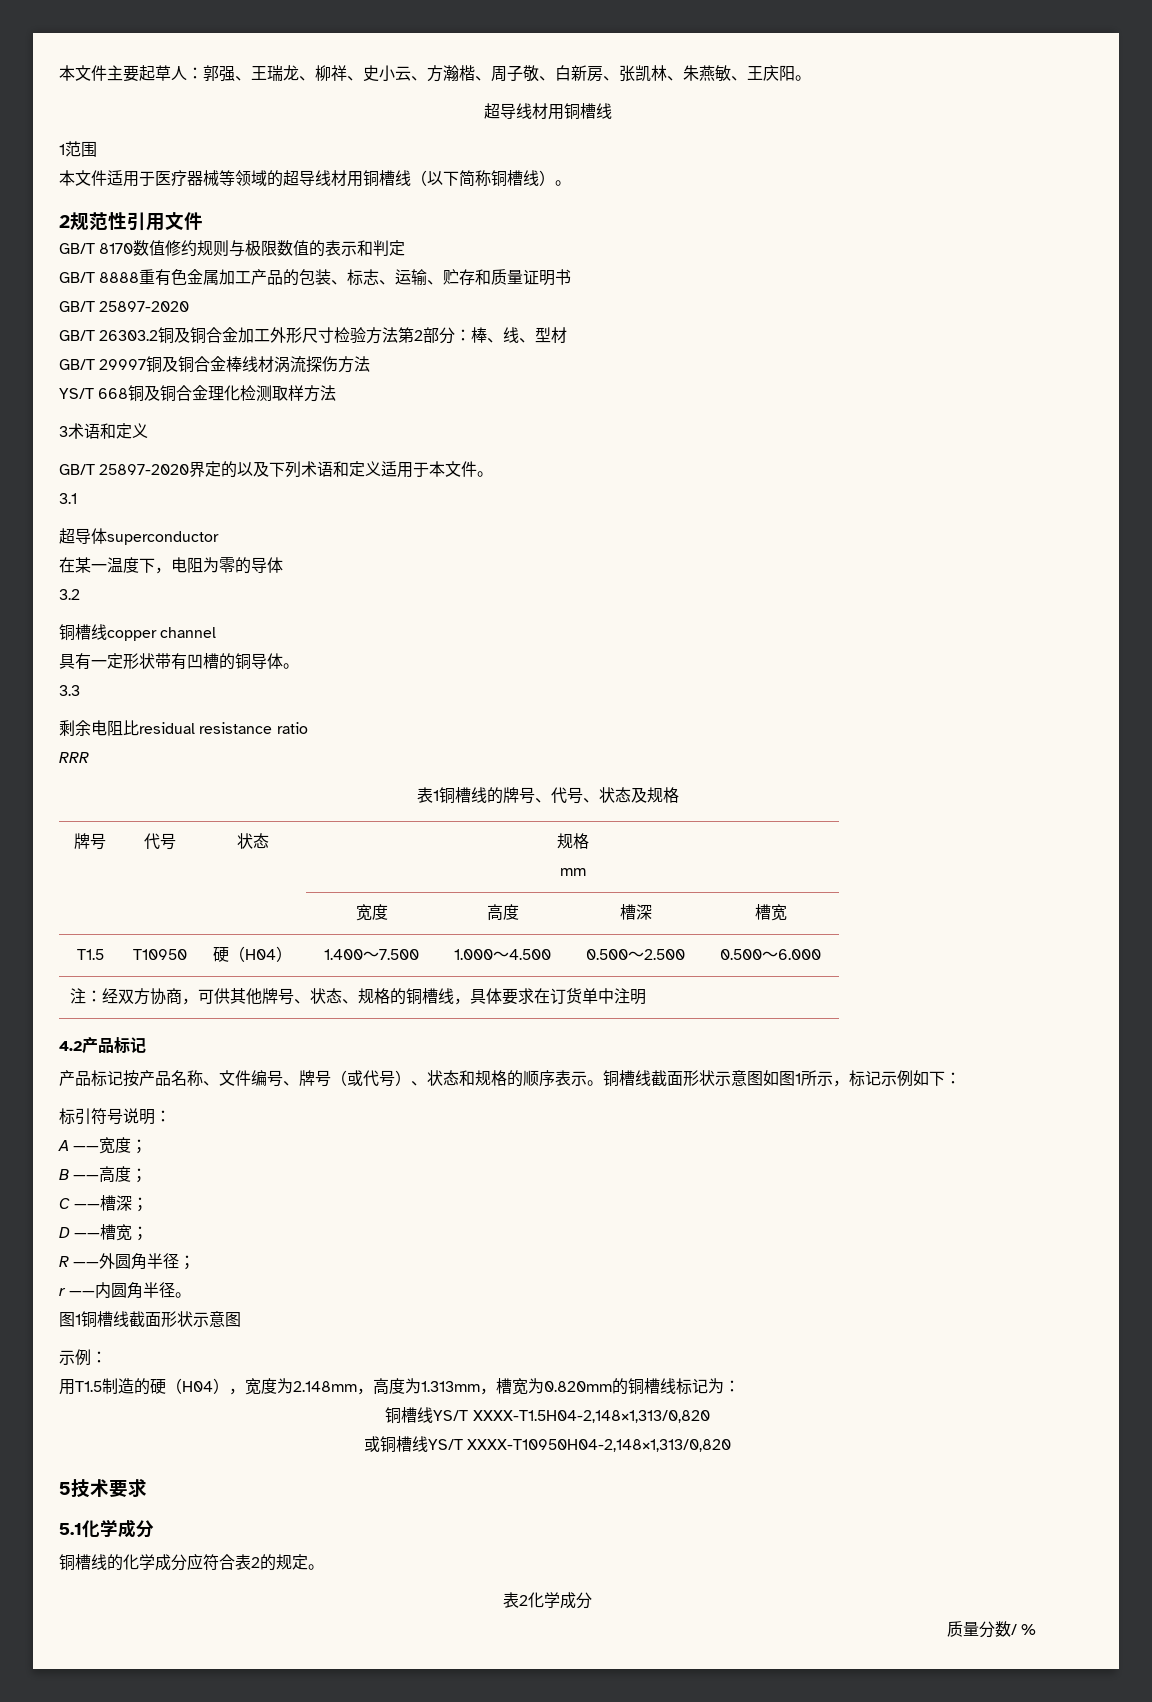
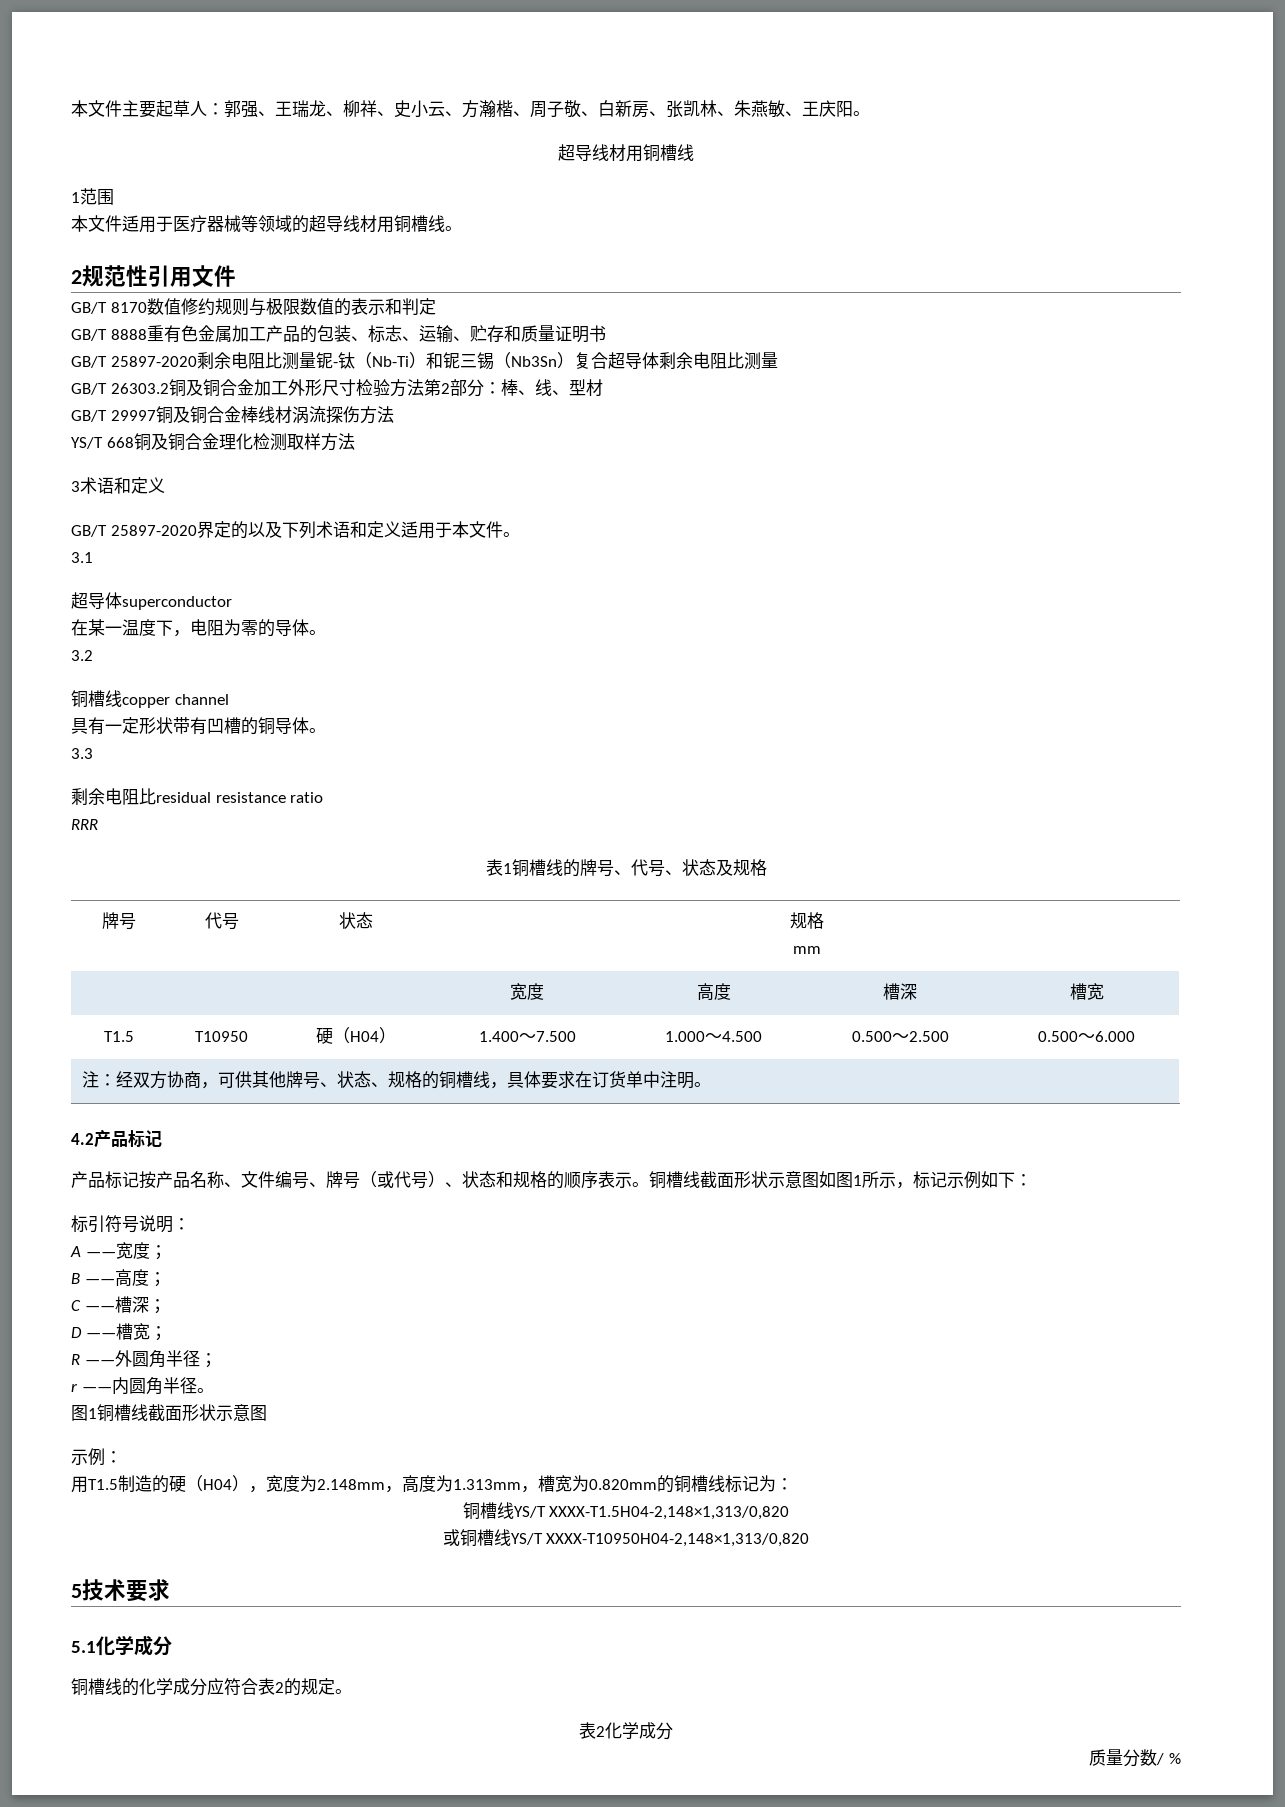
- 本文件适用于医疗器械等领域的超导线材用铜槽线（以下简称铜槽线）。
+ 本文件适用于医疗器械等领域的超导线材用铜槽线。
  GB/T 8888重有色金属加工产品的包装、标志、运输、贮存和质量证明书
- GB/T 25897-2020
+ GB/T 25897-2020剩余电阻比测量铌-钛（Nb-Ti）和铌三锡（Nb3Sn）复合超导体剩余电阻比测量
- 在某一温度下，电阻为零的导体
+ 在某一温度下，电阻为零的导体。
- 注：经双方协商，可供其他牌号、状态、规格的铜槽线，具体要求在订货单中注明
+ 注：经双方协商，可供其他牌号、状态、规格的铜槽线，具体要求在订货单中注明。

